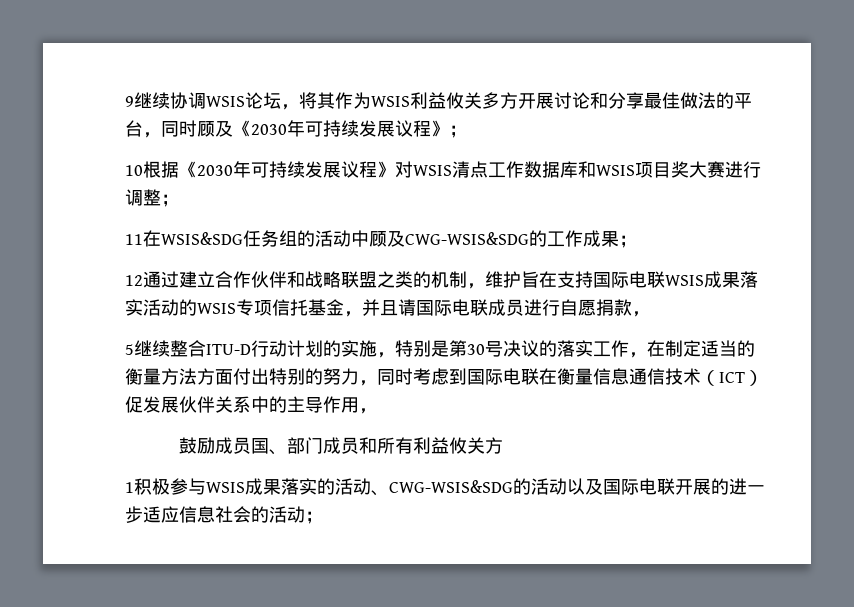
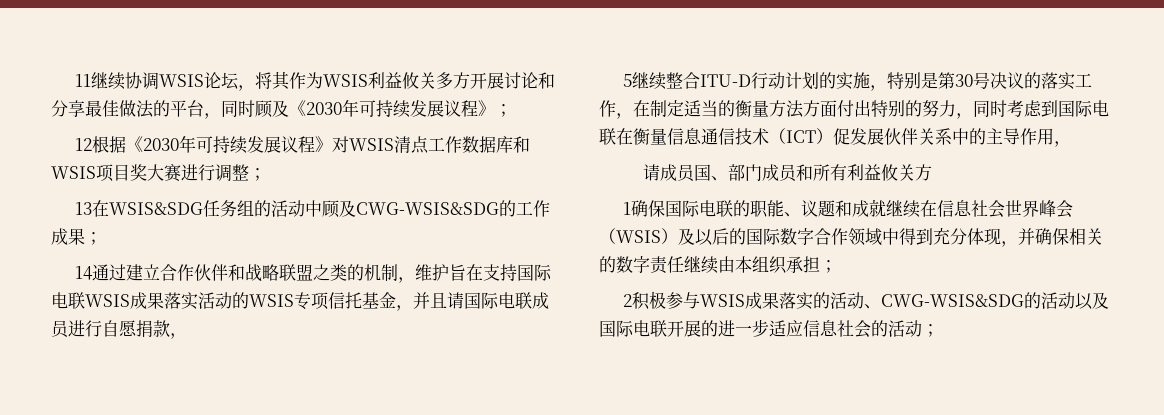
- 9继续协调WSIS论坛，将其作为WSIS利益攸关多方开展讨论和分享最佳做法的平台，同时顾及《2030年可持续发展议程》；
+ 11继续协调WSIS论坛，将其作为WSIS利益攸关多方开展讨论和分享最佳做法的平台，同时顾及《2030年可持续发展议程》；
- 10根据《2030年可持续发展议程》对WSIS清点工作数据库和WSIS项目奖大赛进行调整；
+ 12根据《2030年可持续发展议程》对WSIS清点工作数据库和WSIS项目奖大赛进行调整；
- 11在WSIS&SDG任务组的活动中顾及CWG-WSIS&SDG的工作成果；
+ 13在WSIS&SDG任务组的活动中顾及CWG-WSIS&SDG的工作成果；
- 12通过建立合作伙伴和战略联盟之类的机制，维护旨在支持国际电联WSIS成果落实活动的WSIS专项信托基金，并且请国际电联成员进行自愿捐款，
+ 14通过建立合作伙伴和战略联盟之类的机制，维护旨在支持国际电联WSIS成果落实活动的WSIS专项信托基金，并且请国际电联成员进行自愿捐款，
- 鼓励成员国、部门成员和所有利益攸关方
+ 请成员国、部门成员和所有利益攸关方
- 1积极参与WSIS成果落实的活动、CWG-WSIS&SDG的活动以及国际电联开展的进一步适应信息社会的活动；
+ 1确保国际电联的职能、议题和成就继续在信息社会世界峰会（WSIS）及以后的国际数字合作领域中得到充分体现，并确保相关的数字责任继续由本组织承担；
+ 2积极参与WSIS成果落实的活动、CWG-WSIS&SDG的活动以及国际电联开展的进一步适应信息社会的活动；

